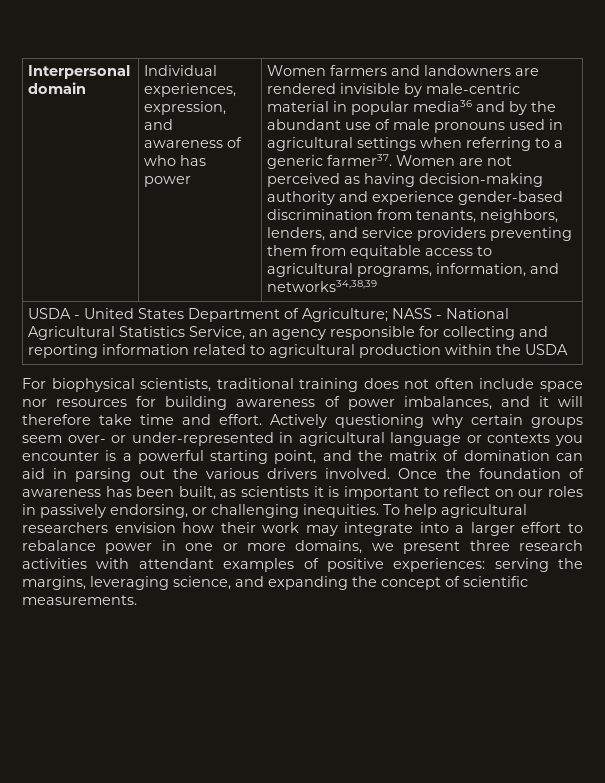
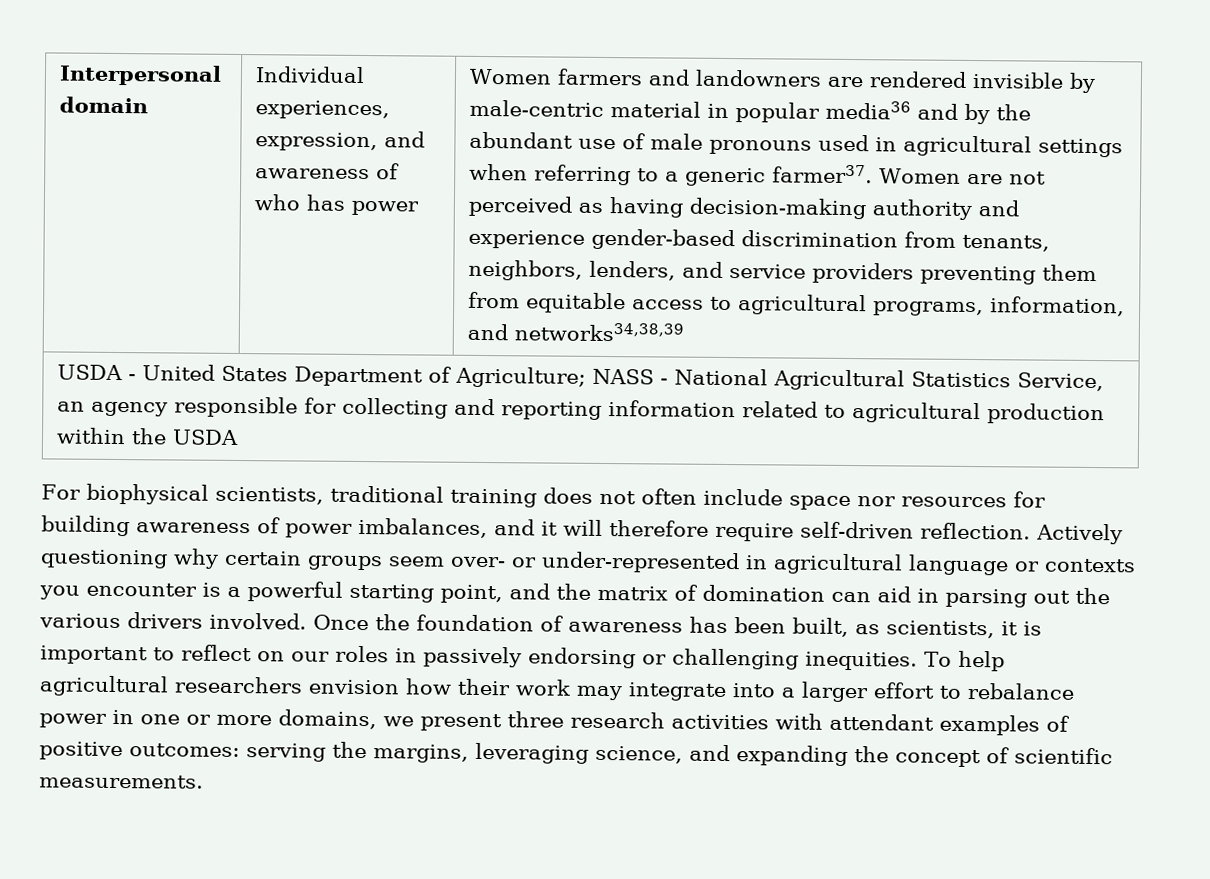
- For biophysical scientists, traditional training does not often include space nor resources for building awareness of power imbalances, and it will therefore take time and effort.
+ For biophysical scientists, traditional training does not often include space nor resources for building awareness of power imbalances, and it will therefore require self-driven reflection.
- Once the foundation of awareness has been built, as scientists it is important to reflect on our roles in passively endorsing, or challenging inequities.
+ Once the foundation of awareness has been built, as scientists, it is important to reflect on our roles in passively endorsing or challenging inequities.
- To help agricultural researchers envision how their work may integrate into a larger effort to rebalance power in one or more domains, we present three research activities with attendant examples of positive experiences: serving the margins, leveraging science, and expanding the concept of scientific measurements.
+ To help agricultural researchers envision how their work may integrate into a larger effort to rebalance power in one or more domains, we present three research activities with attendant examples of positive outcomes: serving the margins, leveraging science, and expanding the concept of scientific measurements.

